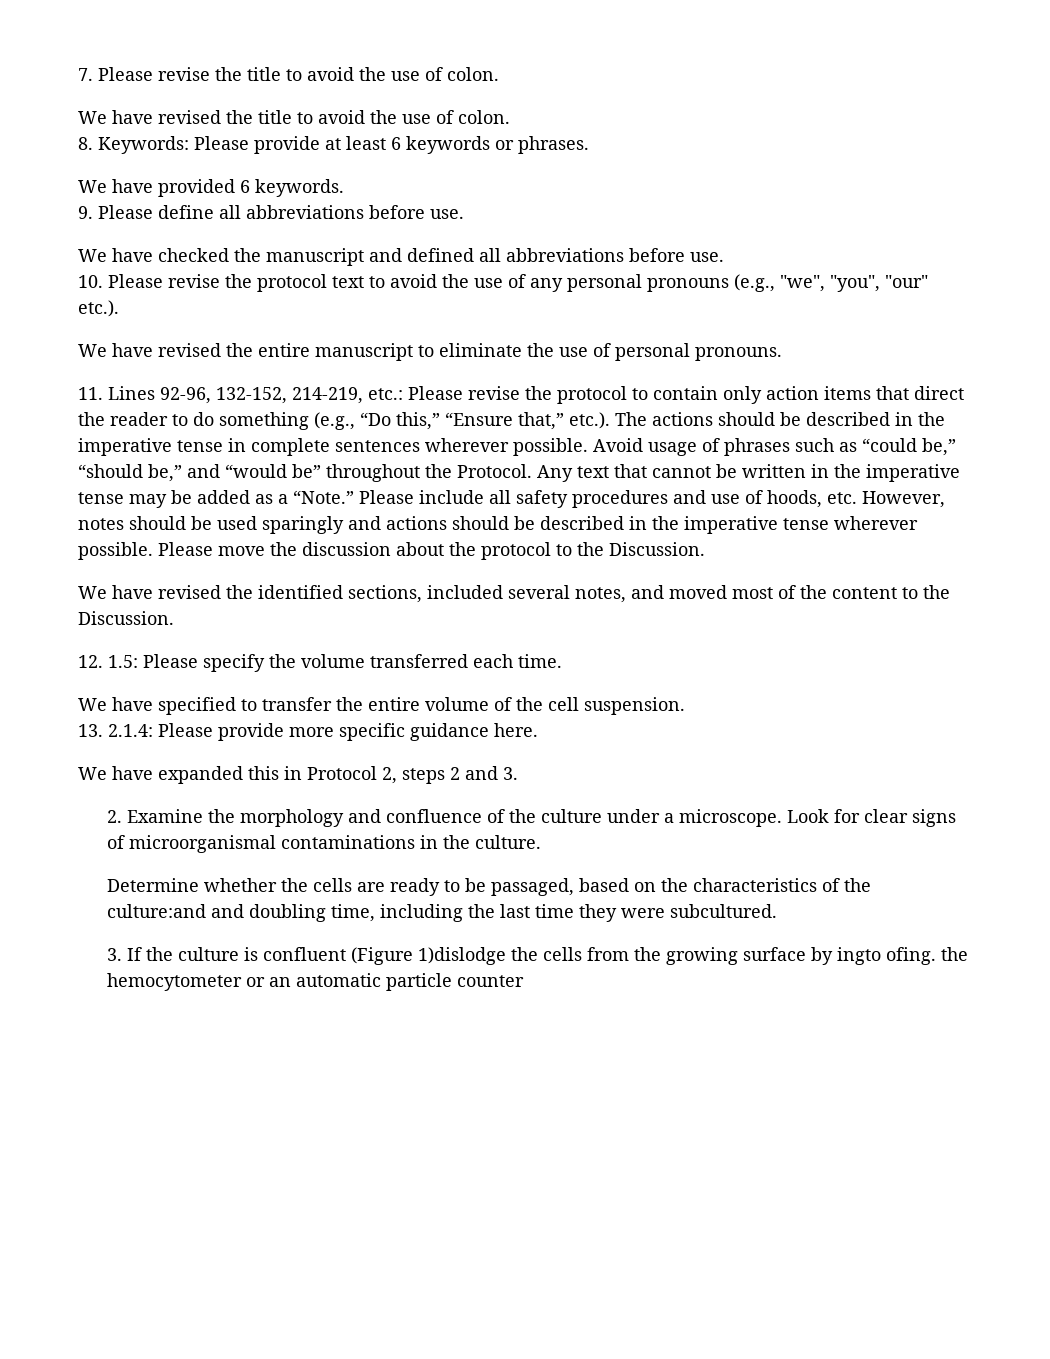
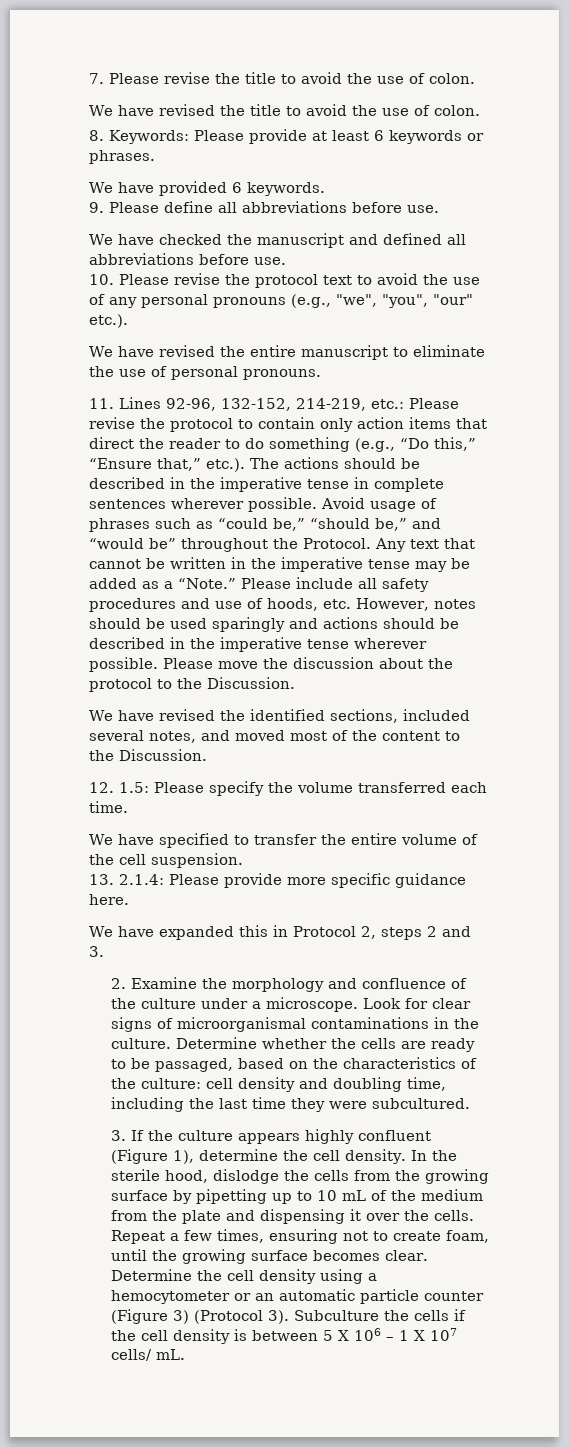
- Look for clear signs of microorganismal contaminations in the culture.
- Determine whether the cells are ready to be passaged, based on the characteristics of the culture:and and doubling time, including the last time they were subcultured.
+ Look for clear signs of microorganismal contaminations in the culture. Determine whether the cells are ready to be passaged, based on the characteristics of the culture: cell density and doubling time, including the last time they were subcultured.
- 3. If the culture is confluent (Figure 1)dislodge the cells from the growing surface by ingto ofing. the hemocytometer or an automatic particle counter
+ 3. If the culture appears highly confluent (Figure 1), determine the cell density. In the sterile hood, dislodge the cells from the growing surface by pipetting up to 10 mL of the medium from the plate and dispensing it over the cells. Repeat a few times, ensuring not to create foam, until the growing surface becomes clear. Determine the cell density using a hemocytometer or an automatic particle counter (Figure 3) (Protocol 3). Subculture the cells if the cell density is between 5 X 106 – 1 X 107 cells/ mL.

